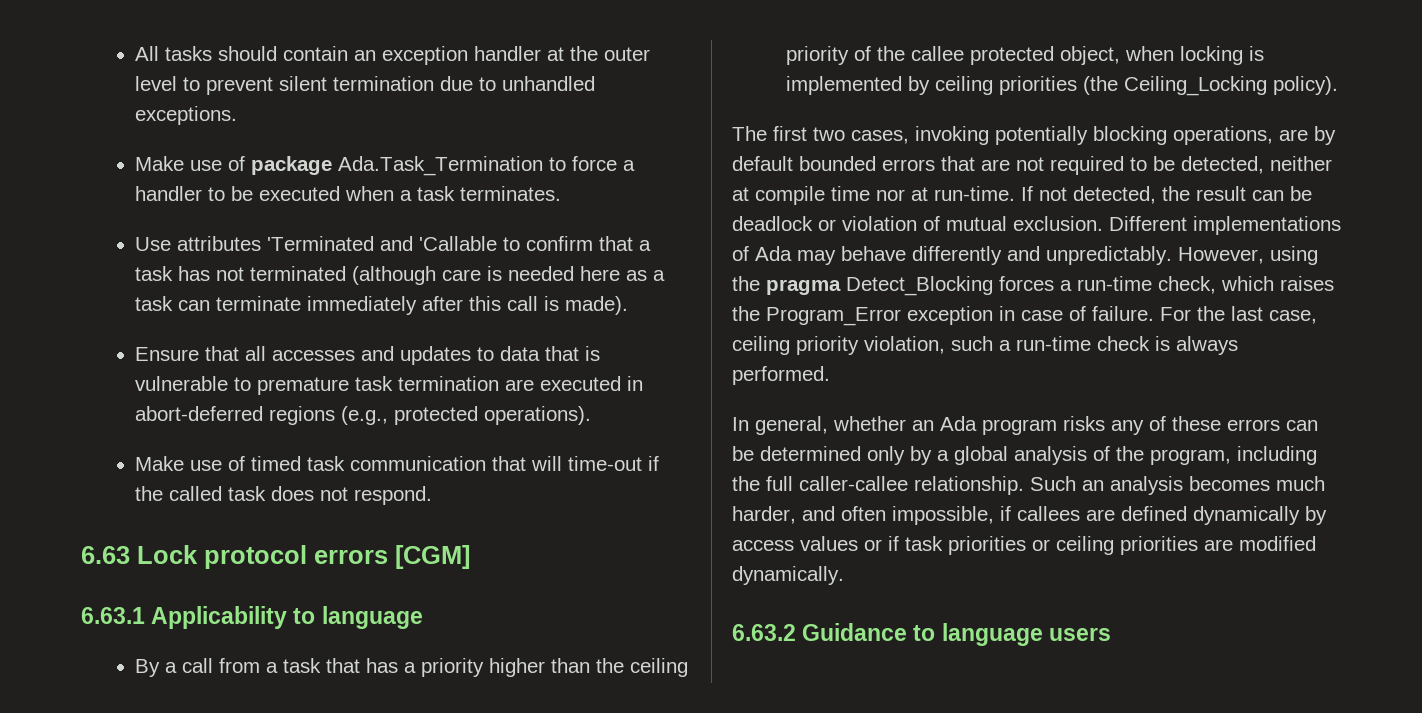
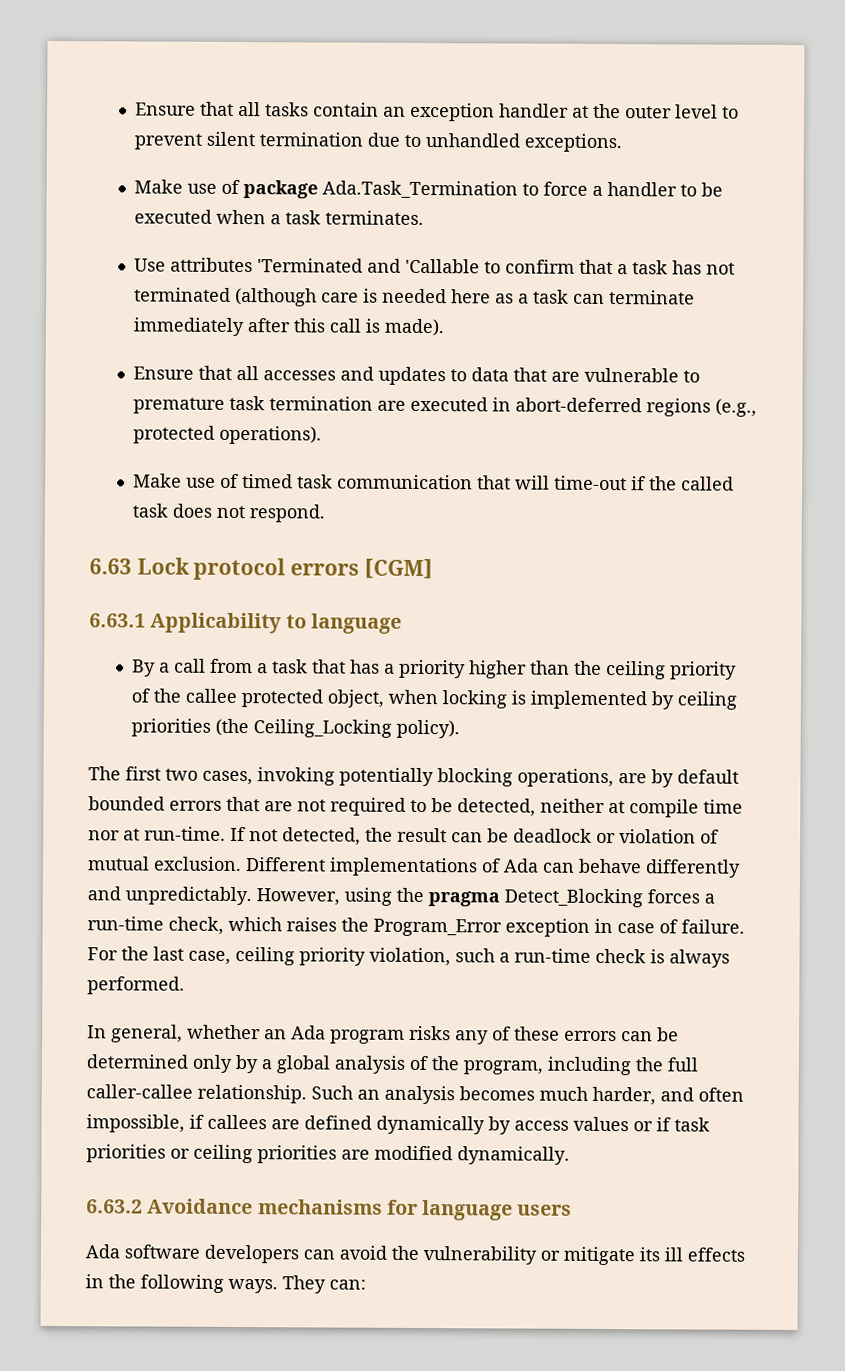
- All tasks should contain an exception handler at the outer level to prevent silent termination due to unhandled exceptions.
+ Ensure that all tasks contain an exception handler at the outer level to prevent silent termination due to unhandled exceptions.
- Ensure that all accesses and updates to data that is vulnerable to premature task termination are executed in abort-deferred regions (e.g., protected operations).
+ Ensure that all accesses and updates to data that are vulnerable to premature task termination are executed in abort-deferred regions (e.g., protected operations).
- Different implementations of Ada may behave differently and unpredictably.
+ Different implementations of Ada can behave differently and unpredictably.
- 6.63.2 Guidance to language users
+ 6.63.2 Avoidance mechanisms for language users
+ Ada software developers can avoid the vulnerability or mitigate its ill effects in the following ways. They can:

